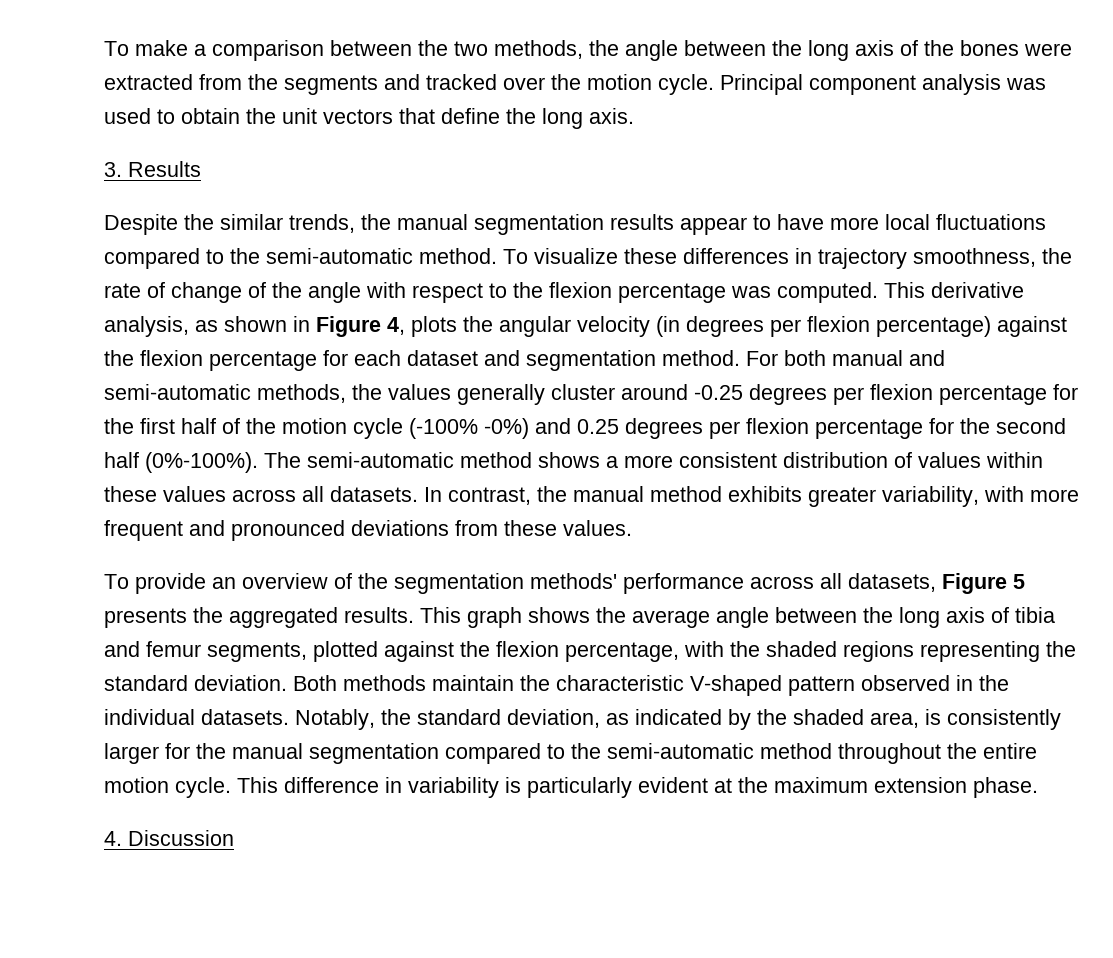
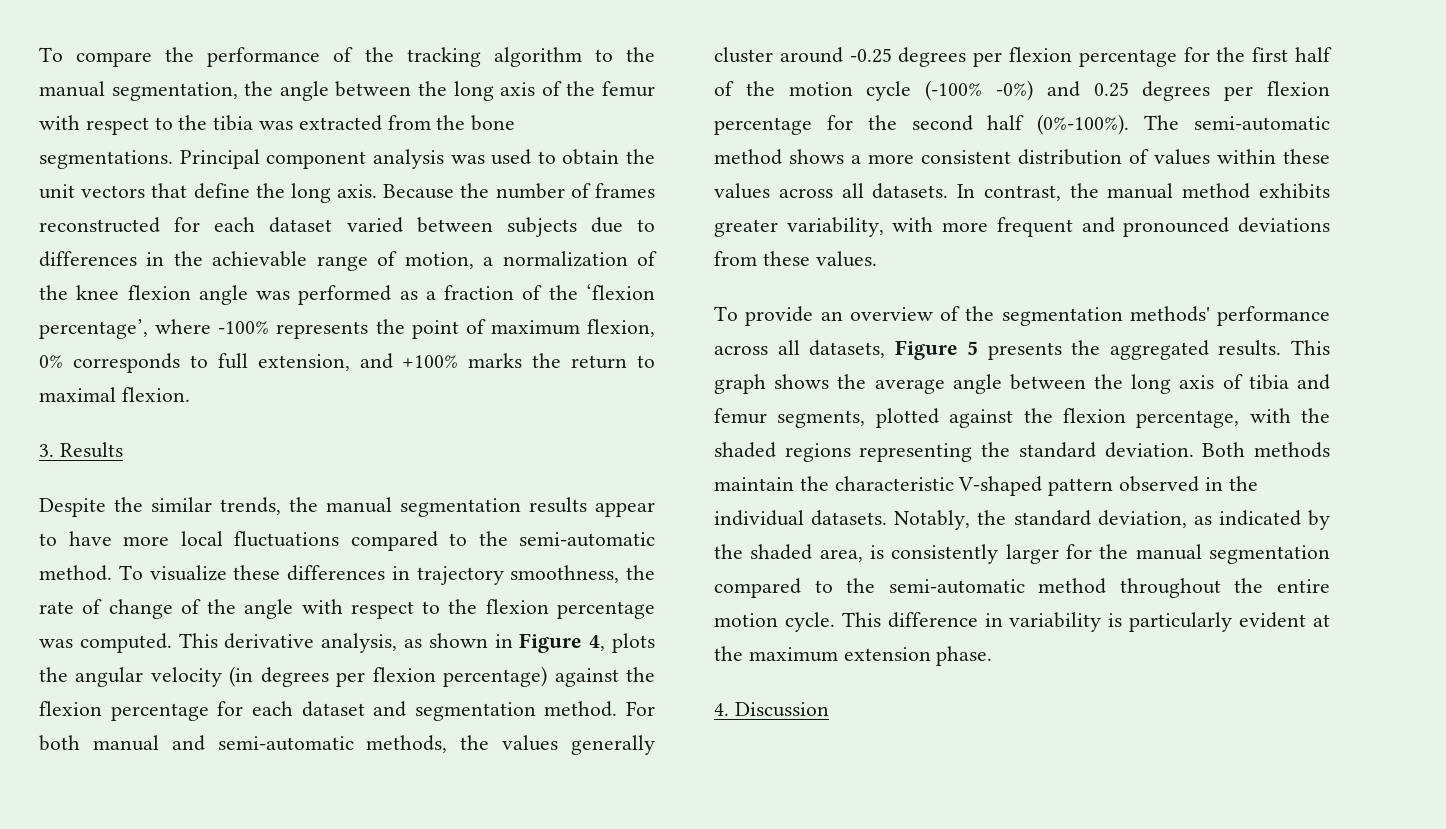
- To make a comparison between the two methods, the angle between the long axis of the bones were extracted from the segments and tracked over the motion cycle.
+ To compare the performance of the tracking algorithm to the manual segmentation, the angle between the long axis of the femur with respect to the tibia was extracted from the bone segmentations.
+ Because the number of frames reconstructed for each dataset varied between subjects due to differences in the achievable range of motion, a normalization of the knee flexion angle was performed as a fraction of the ‘flexion percentage’, where -100% represents the point of maximum flexion, 0% corresponds to full extension, and +100% marks the return to maximal flexion.

